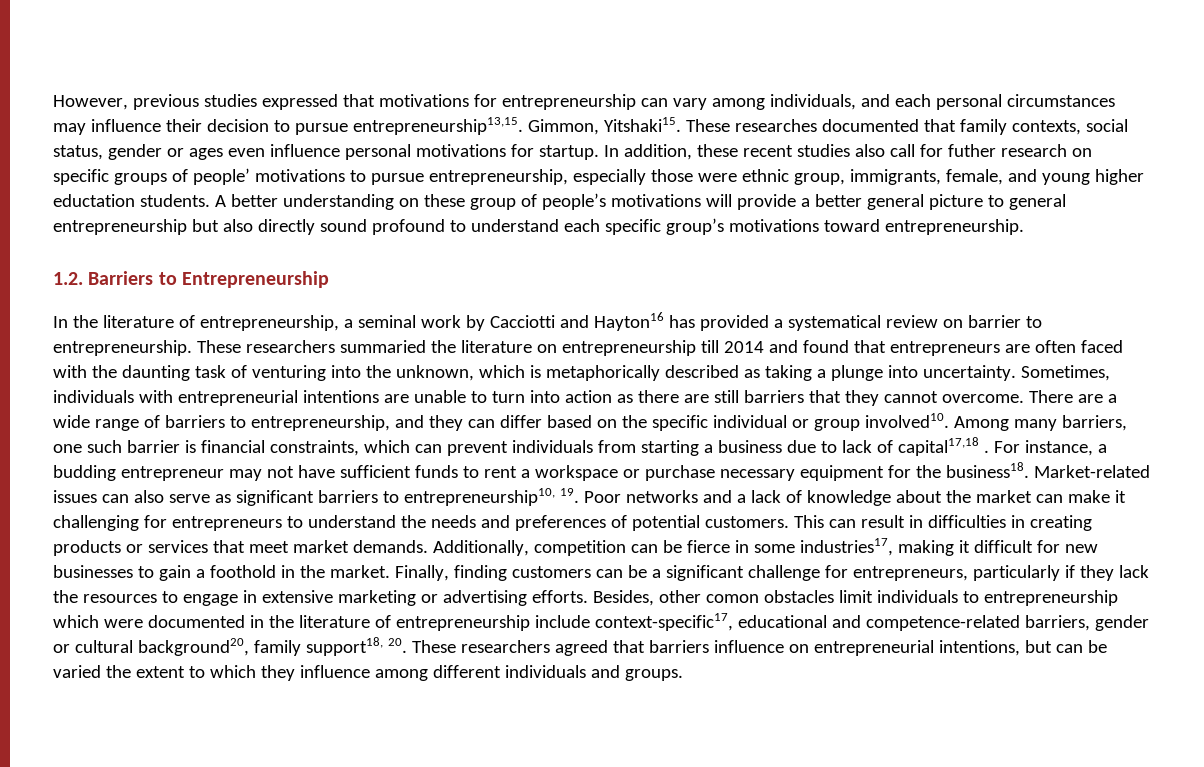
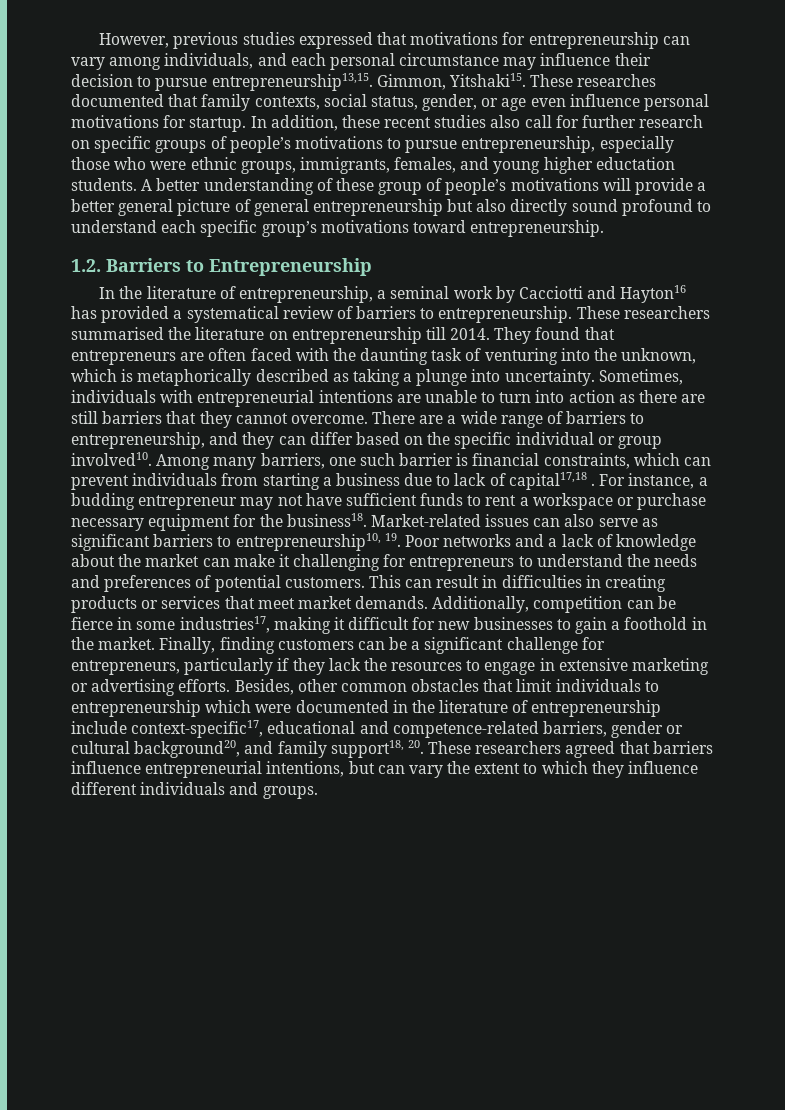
- However, previous studies expressed that motivations for entrepreneurship can vary among individuals, and each personal circumstances may influence their decision to pursue entrepreneurship13,15.
+ However, previous studies expressed that motivations for entrepreneurship can vary among individuals, and each personal circumstance may influence their decision to pursue entrepreneurship13,15.
- These researches documented that family contexts, social status, gender or ages even influence personal motivations for startup.
+ These researches documented that family contexts, social status, gender, or age even influence personal motivations for startup.
- In addition, these recent studies also call for futher research on specific groups of people’ motivations to pursue entrepreneurship, especially those were ethnic group, immigrants, female, and young higher eductation students.
+ In addition, these recent studies also call for further research on specific groups of people’s motivations to pursue entrepreneurship, especially those who were ethnic groups, immigrants, females, and young higher eductation students.
- A better understanding on these group of people’s motivations will provide a better general picture to general entrepreneurship but also directly sound profound to understand each specific group’s motivations toward entrepreneurship.
+ A better understanding of these group of people’s motivations will provide a better general picture of general entrepreneurship but also directly sound profound to understand each specific group’s motivations toward entrepreneurship.
- In the literature of entrepreneurship, a seminal work by Cacciotti and Hayton16 has provided a systematical review on barrier to entrepreneurship.
+ In the literature of entrepreneurship, a seminal work by Cacciotti and Hayton16 has provided a systematical review of barriers to entrepreneurship.
- These researchers summaried the literature on entrepreneurship till 2014 and found that entrepreneurs are often faced with the daunting task of venturing into the unknown, which is metaphorically described as taking a plunge into uncertainty.
+ These researchers summarised the literature on entrepreneurship till 2014. They found that entrepreneurs are often faced with the daunting task of venturing into the unknown, which is metaphorically described as taking a plunge into uncertainty.
- Besides, other comon obstacles limit individuals to entrepreneurship which were documented in the literature of entrepreneurship include context-specific17, educational and competence-related barriers, gender or cultural background20, family support18, 20. These researchers agreed that barriers influence on entrepreneurial intentions, but can be varied the extent to which they influence among different individuals and groups.
+ Besides, other common obstacles that limit individuals to entrepreneurship which were documented in the literature of entrepreneurship include context-specific17, educational and competence-related barriers, gender or cultural background20, and family support18, 20. These researchers agreed that barriers influence entrepreneurial intentions, but can vary the extent to which they influence different individuals and groups.

